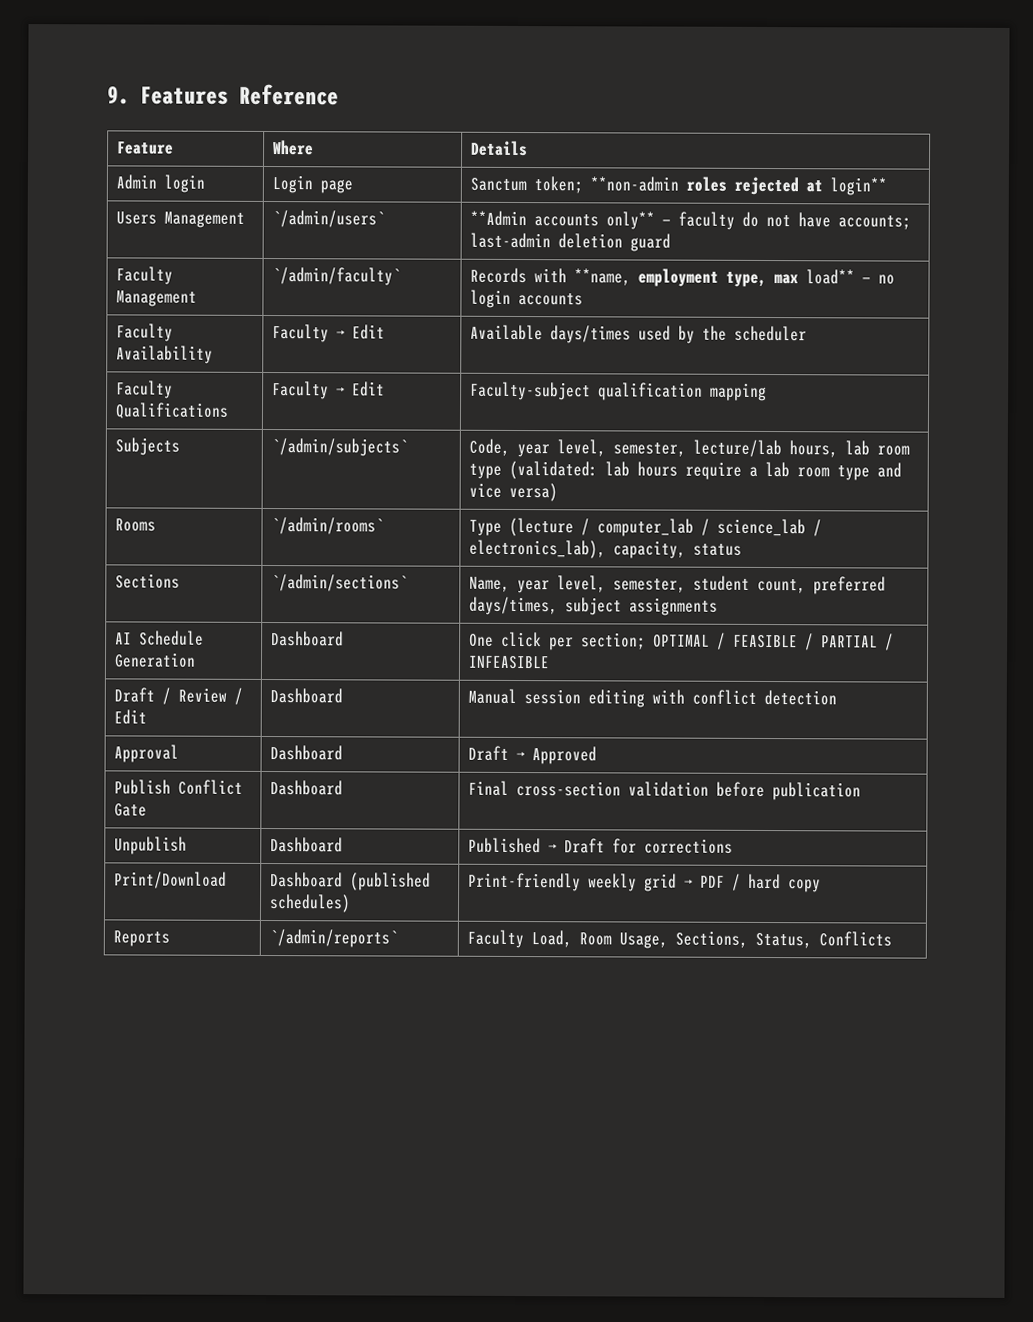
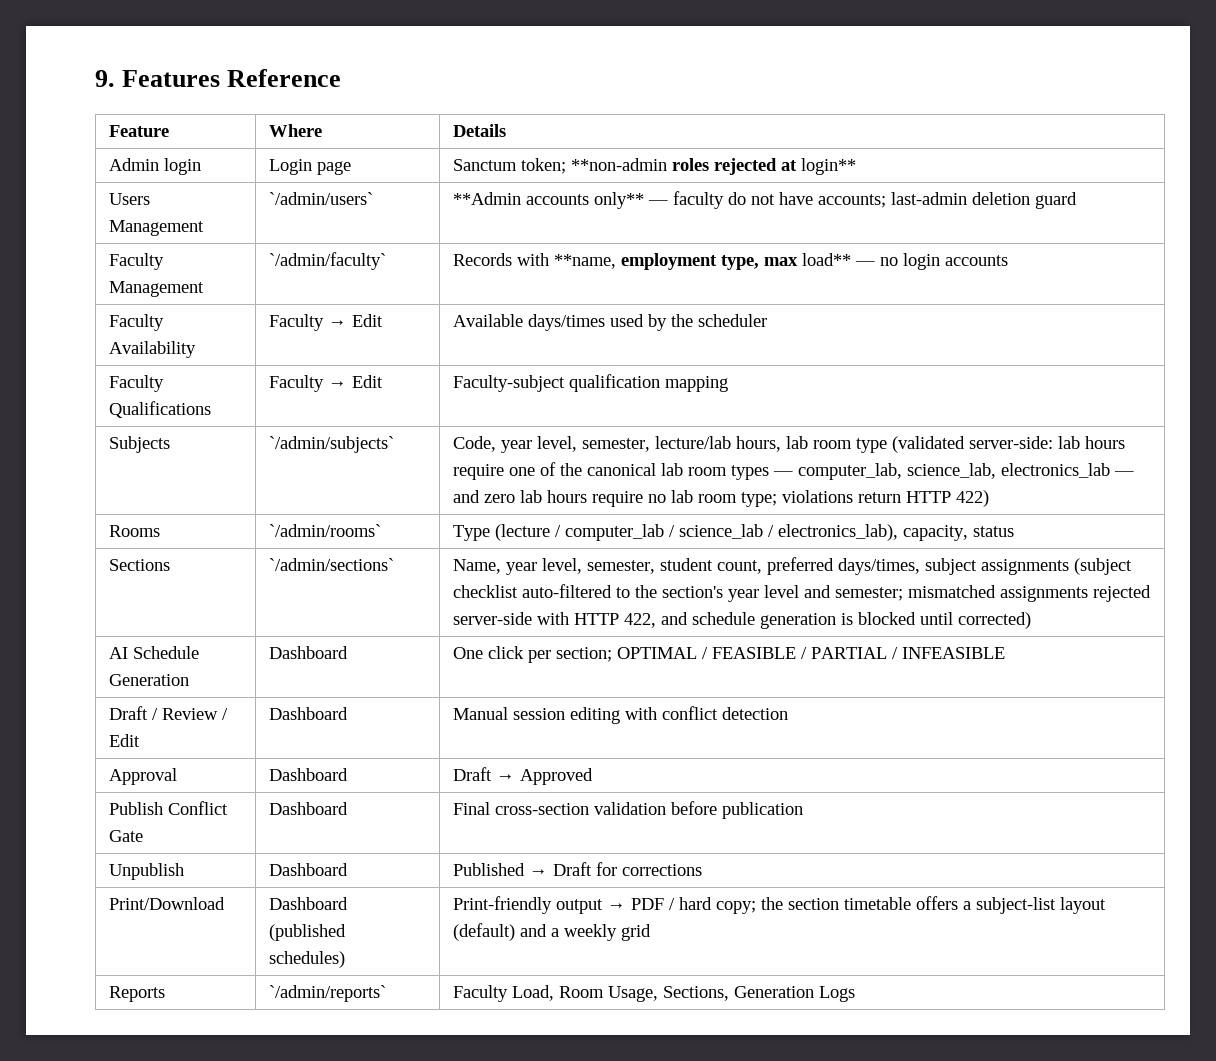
- Code, year level, semester, lecture/lab hours, lab room type (validated: lab hours require a lab room type and vice versa)
+ Code, year level, semester, lecture/lab hours, lab room type (validated server-side: lab hours require one of the canonical lab room types — computer_lab, science_lab, electronics_lab — and zero lab hours require no lab room type; violations return HTTP 422)
- Sections | `/admin/sections` | Name, year level, semester, student count, preferred days/times, subject assignments
+ Sections | `/admin/sections` | Name, year level, semester, student count, preferred days/times, subject assignments (subject checklist auto-filtered to the section's year level and semester; mismatched assignments rejected server-side with HTTP 422, and schedule generation is blocked until corrected)
- Print/Download | Dashboard (published schedules) | Print-friendly weekly grid → PDF / hard copy
+ Print/Download | Dashboard (published schedules) | Print-friendly output → PDF / hard copy; the section timetable offers a subject-list layout (default) and a weekly grid
- Reports | `/admin/reports` | Faculty Load, Room Usage, Sections, Status, Conflicts
+ Reports | `/admin/reports` | Faculty Load, Room Usage, Sections, Generation Logs

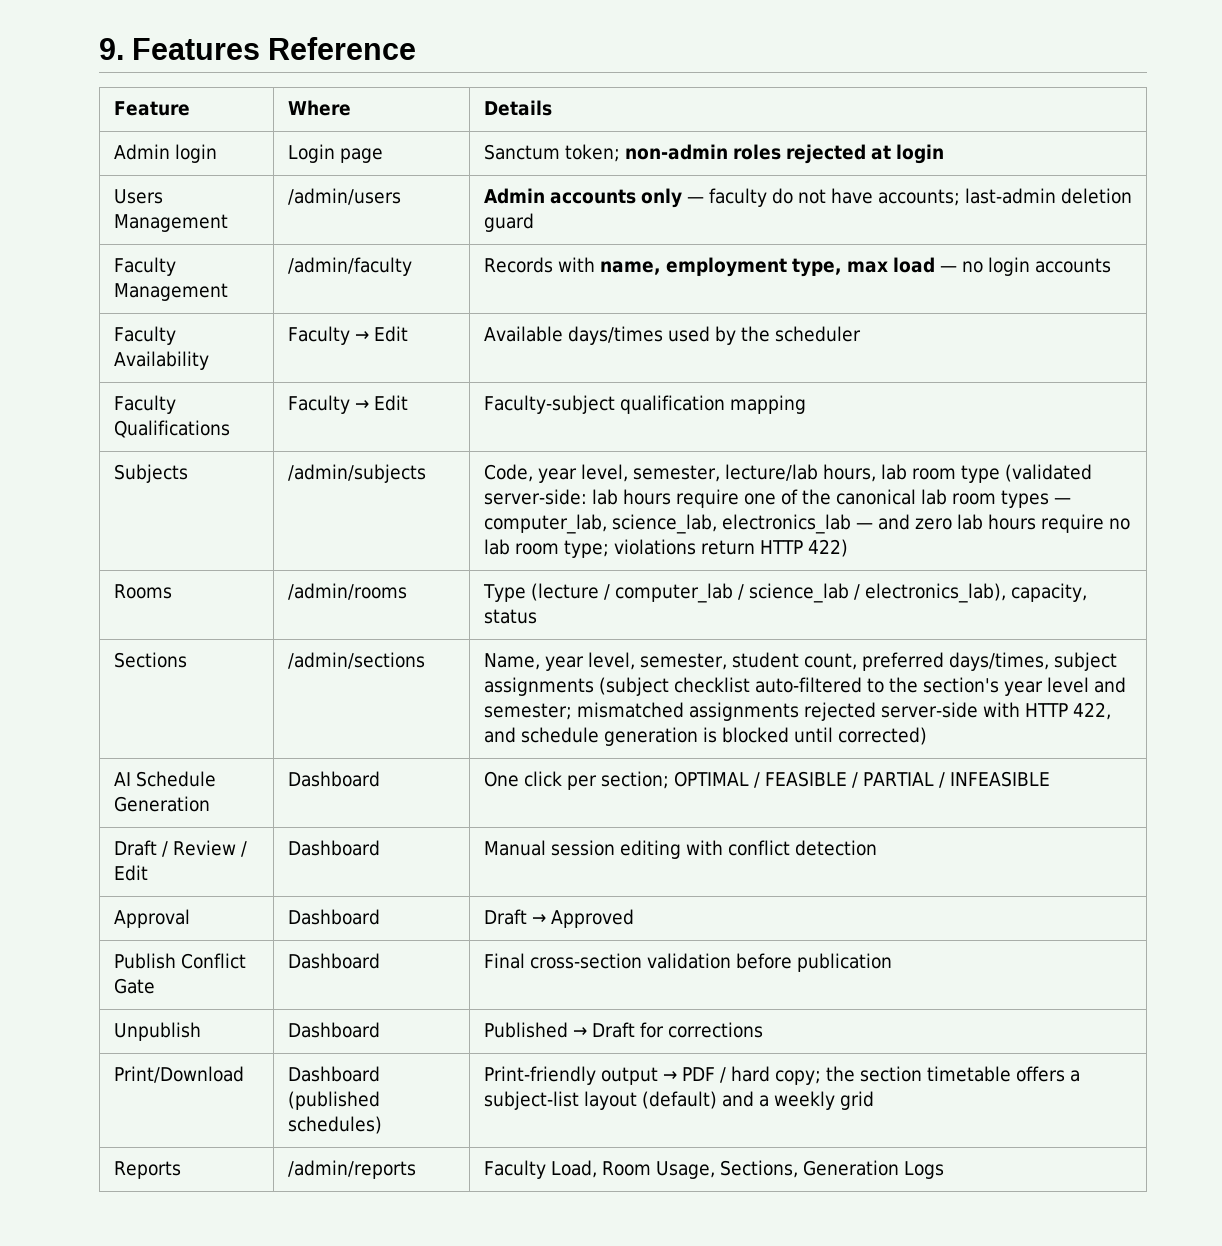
- Admin login | Login page | Sanctum token; **non-admin roles rejected at login**
+ Admin login | Login page | Sanctum token; non-admin roles rejected at login
- Users Management | `/admin/users` | **Admin accounts only** — faculty do not have accounts; last-admin deletion guard
+ Users Management | /admin/users | Admin accounts only — faculty do not have accounts; last-admin deletion guard
- Faculty Management | `/admin/faculty` | Records with **name, employment type, max load** — no login accounts
+ Faculty Management | /admin/faculty | Records with name, employment type, max load — no login accounts
- `/admin/subjects`
+ /admin/subjects
- Rooms | `/admin/rooms` | Type (lecture / computer_lab / science_lab / electronics_lab), capacity, status
+ Rooms | /admin/rooms | Type (lecture / computer_lab / science_lab / electronics_lab), capacity, status
- Sections | `/admin/sections` | Name, year level, semester, student count, preferred days/times, subject assignments (subject checklist auto-filtered to the section's year level and semester; mismatched assignments rejected server-side with HTTP 422, and schedule generation is blocked until corrected)
+ Sections | /admin/sections | Name, year level, semester, student count, preferred days/times, subject assignments (subject checklist auto-filtered to the section's year level and semester; mismatched assignments rejected server-side with HTTP 422, and schedule generation is blocked until corrected)
- Reports | `/admin/reports` | Faculty Load, Room Usage, Sections, Generation Logs
+ Reports | /admin/reports | Faculty Load, Room Usage, Sections, Generation Logs

